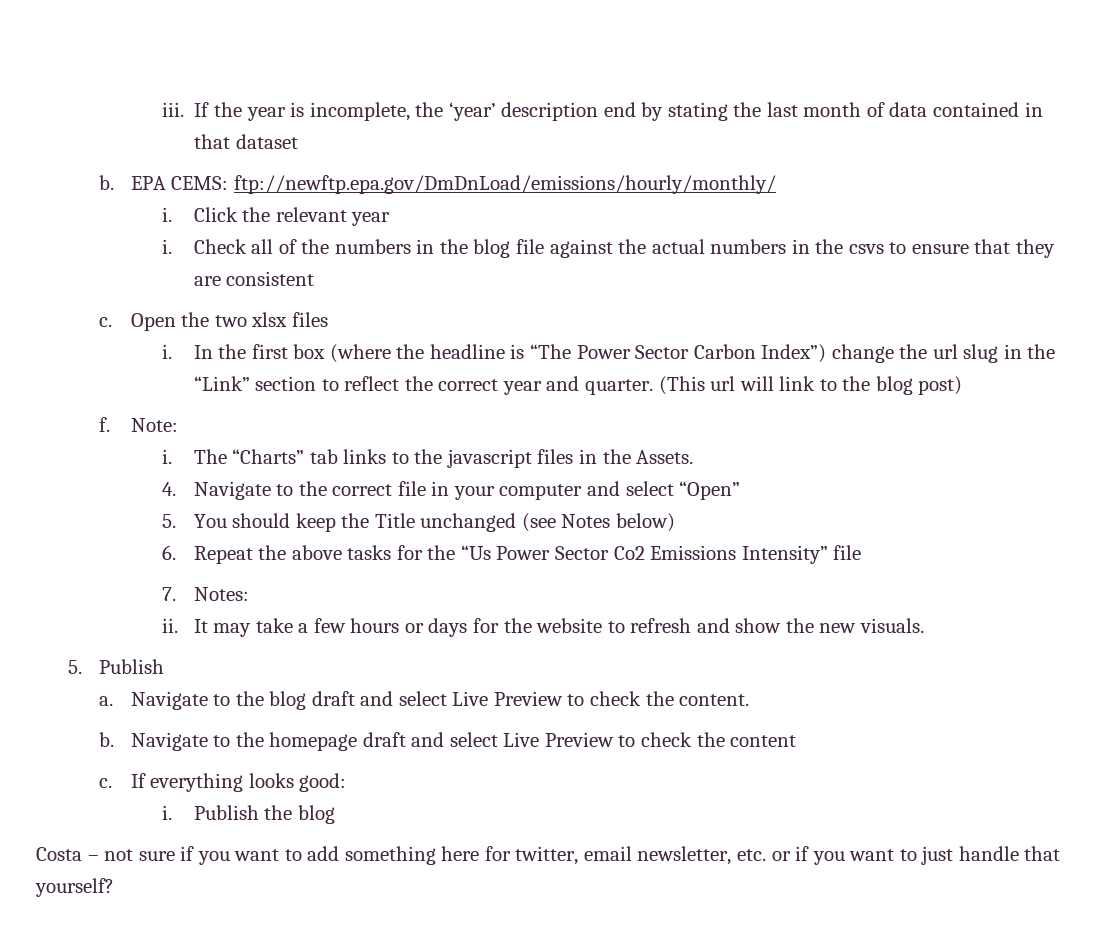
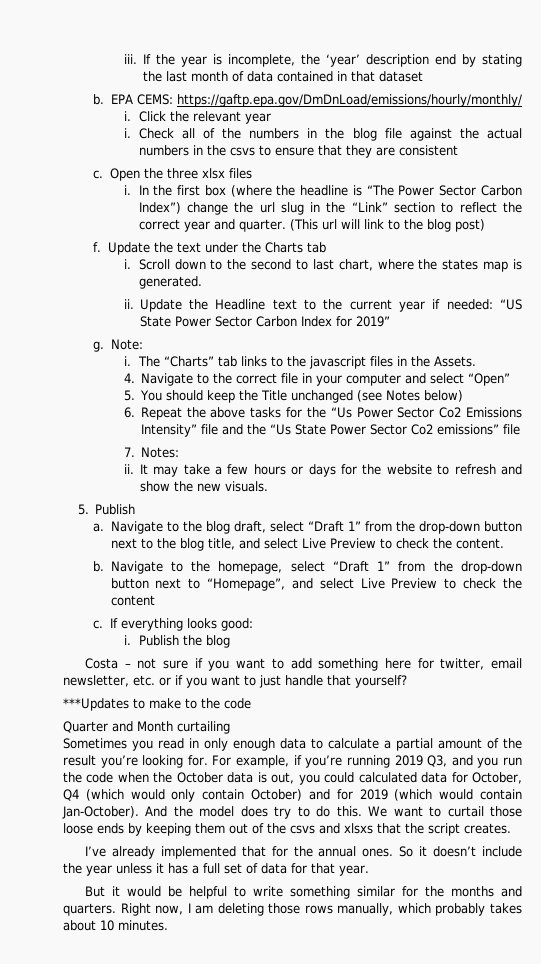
- EPA CEMS: ftp://newftp.epa.gov/DmDnLoad/emissions/hourly/monthly/
+ EPA CEMS: https://gaftp.epa.gov/DmDnLoad/emissions/hourly/monthly/
- Open the two xlsx files
+ Open the three xlsx files
+ Update the text under the Charts tab
+ i. Scroll down to the second to last chart, where the states map is generated.
+ ii. Update the Headline text to the current year if needed: “US State Power Sector Carbon Index for 2019”
+ g.
- 6. Repeat the above tasks for the “Us Power Sector Co2 Emissions Intensity” file
+ 6. Repeat the above tasks for the “Us Power Sector Co2 Emissions Intensity” file and the “Us State Power Sector Co2 emissions” file
- Navigate to the blog draft and select Live Preview to check the content.
+ Navigate to the blog draft, select “Draft 1” from the drop-down button next to the blog title, and select Live Preview to check the content.
- Navigate to the homepage draft and select Live Preview to check the content
+ Navigate to the homepage, select “Draft 1” from the drop-down button next to “Homepage”, and select Live Preview to check the content
+ ***Updates to make to the code
+ Quarter and Month curtailing
+ Sometimes you read in only enough data to calculate a partial amount of the result you’re looking for. For example, if you’re running 2019 Q3, and you run the code when the October data is out, you could calculated data for October, Q4 (which would only contain October) and for 2019 (which would contain Jan-October). And the model does try to do this. We want to curtail those loose ends by keeping them out of the csvs and xlsxs that the script creates.
+ I’ve already implemented that for the annual ones. So it doesn’t include the year unless it has a full set of data for that year.
+ But it would be helpful to write something similar for the months and quarters. Right now, I am deleting those rows manually, which probably takes about 10 minutes.

